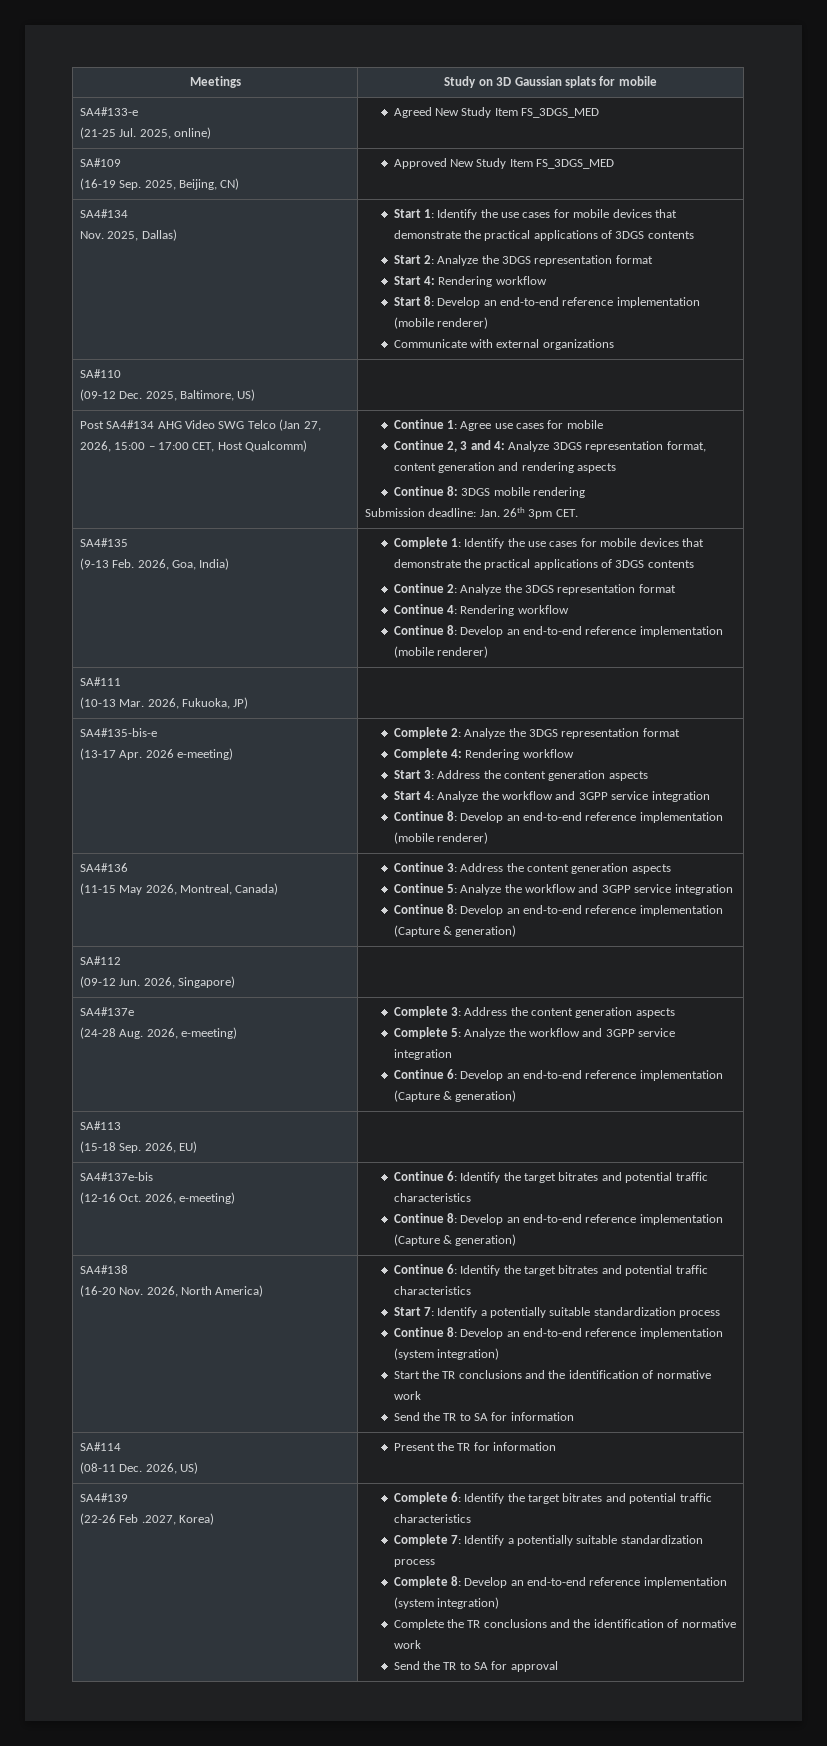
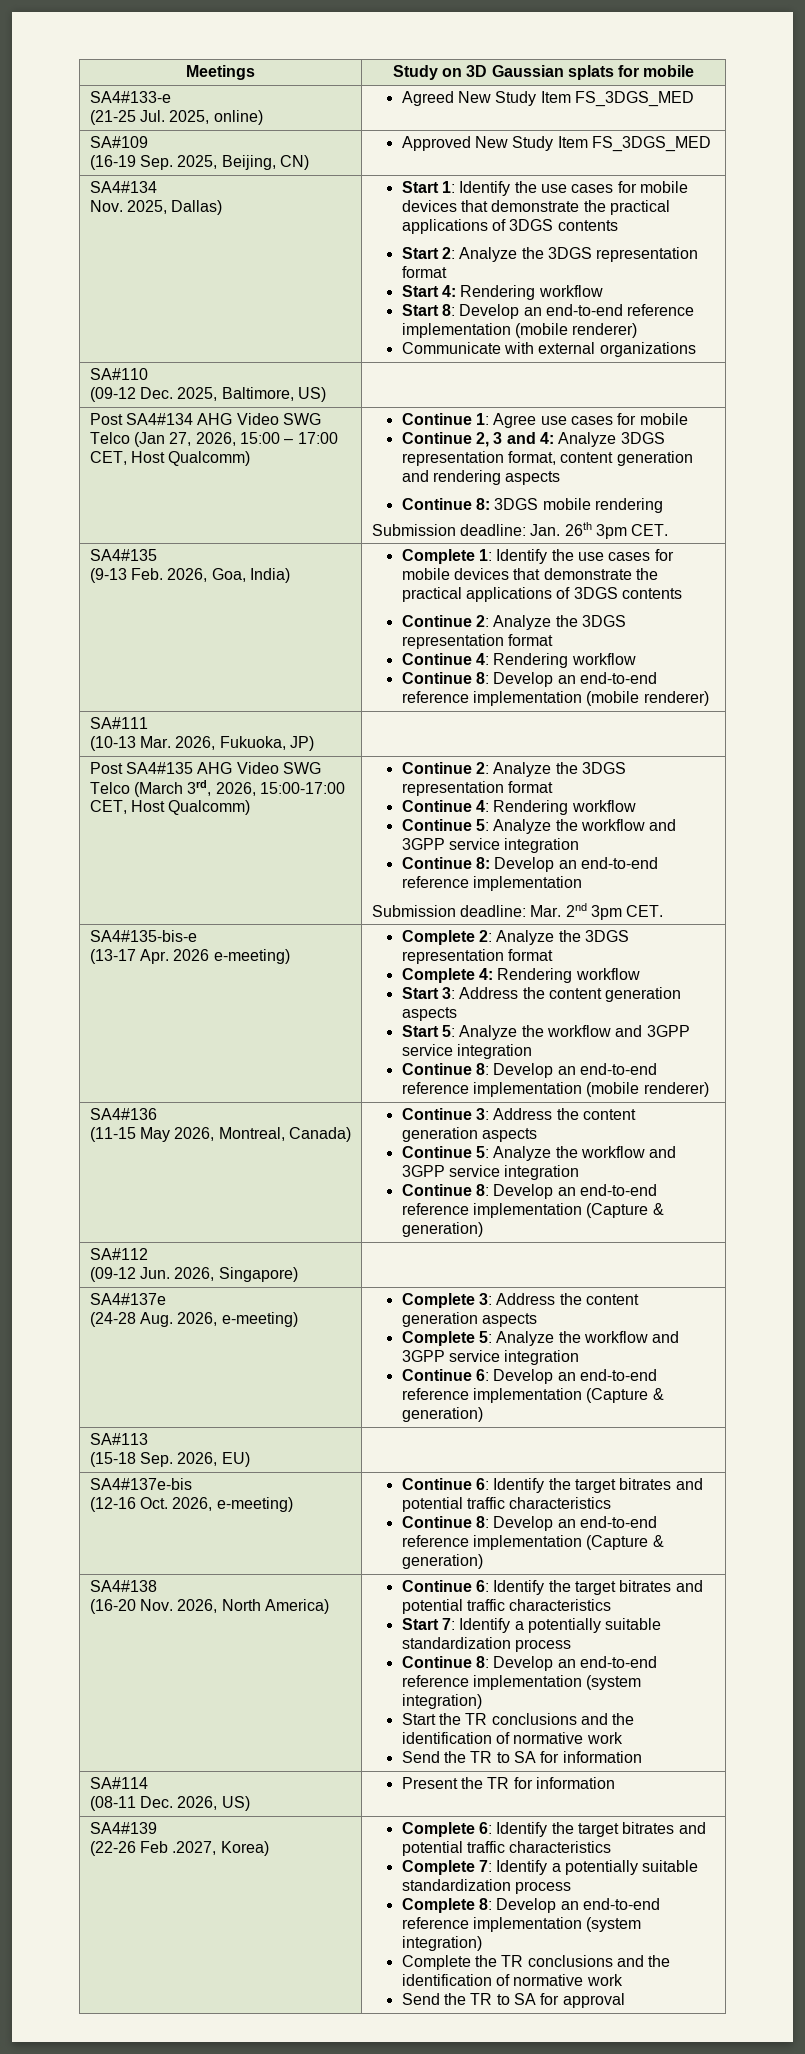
+ Post SA4#135 AHG Video SWG Telco (March 3rd, 2026, 15:00-17:00 CET, Host Qualcomm) | Continue 2: Analyze the 3DGS representation format
+ Continue 4: Rendering workflow
+ Continue 5: Analyze the workflow and 3GPP service integration
+ Continue 8: Develop an end-to-end reference implementation
+ Submission deadline: Mar. 2nd 3pm CET.
- Start 4: Analyze the workflow and 3GPP service integration
+ Start 5: Analyze the workflow and 3GPP service integration

